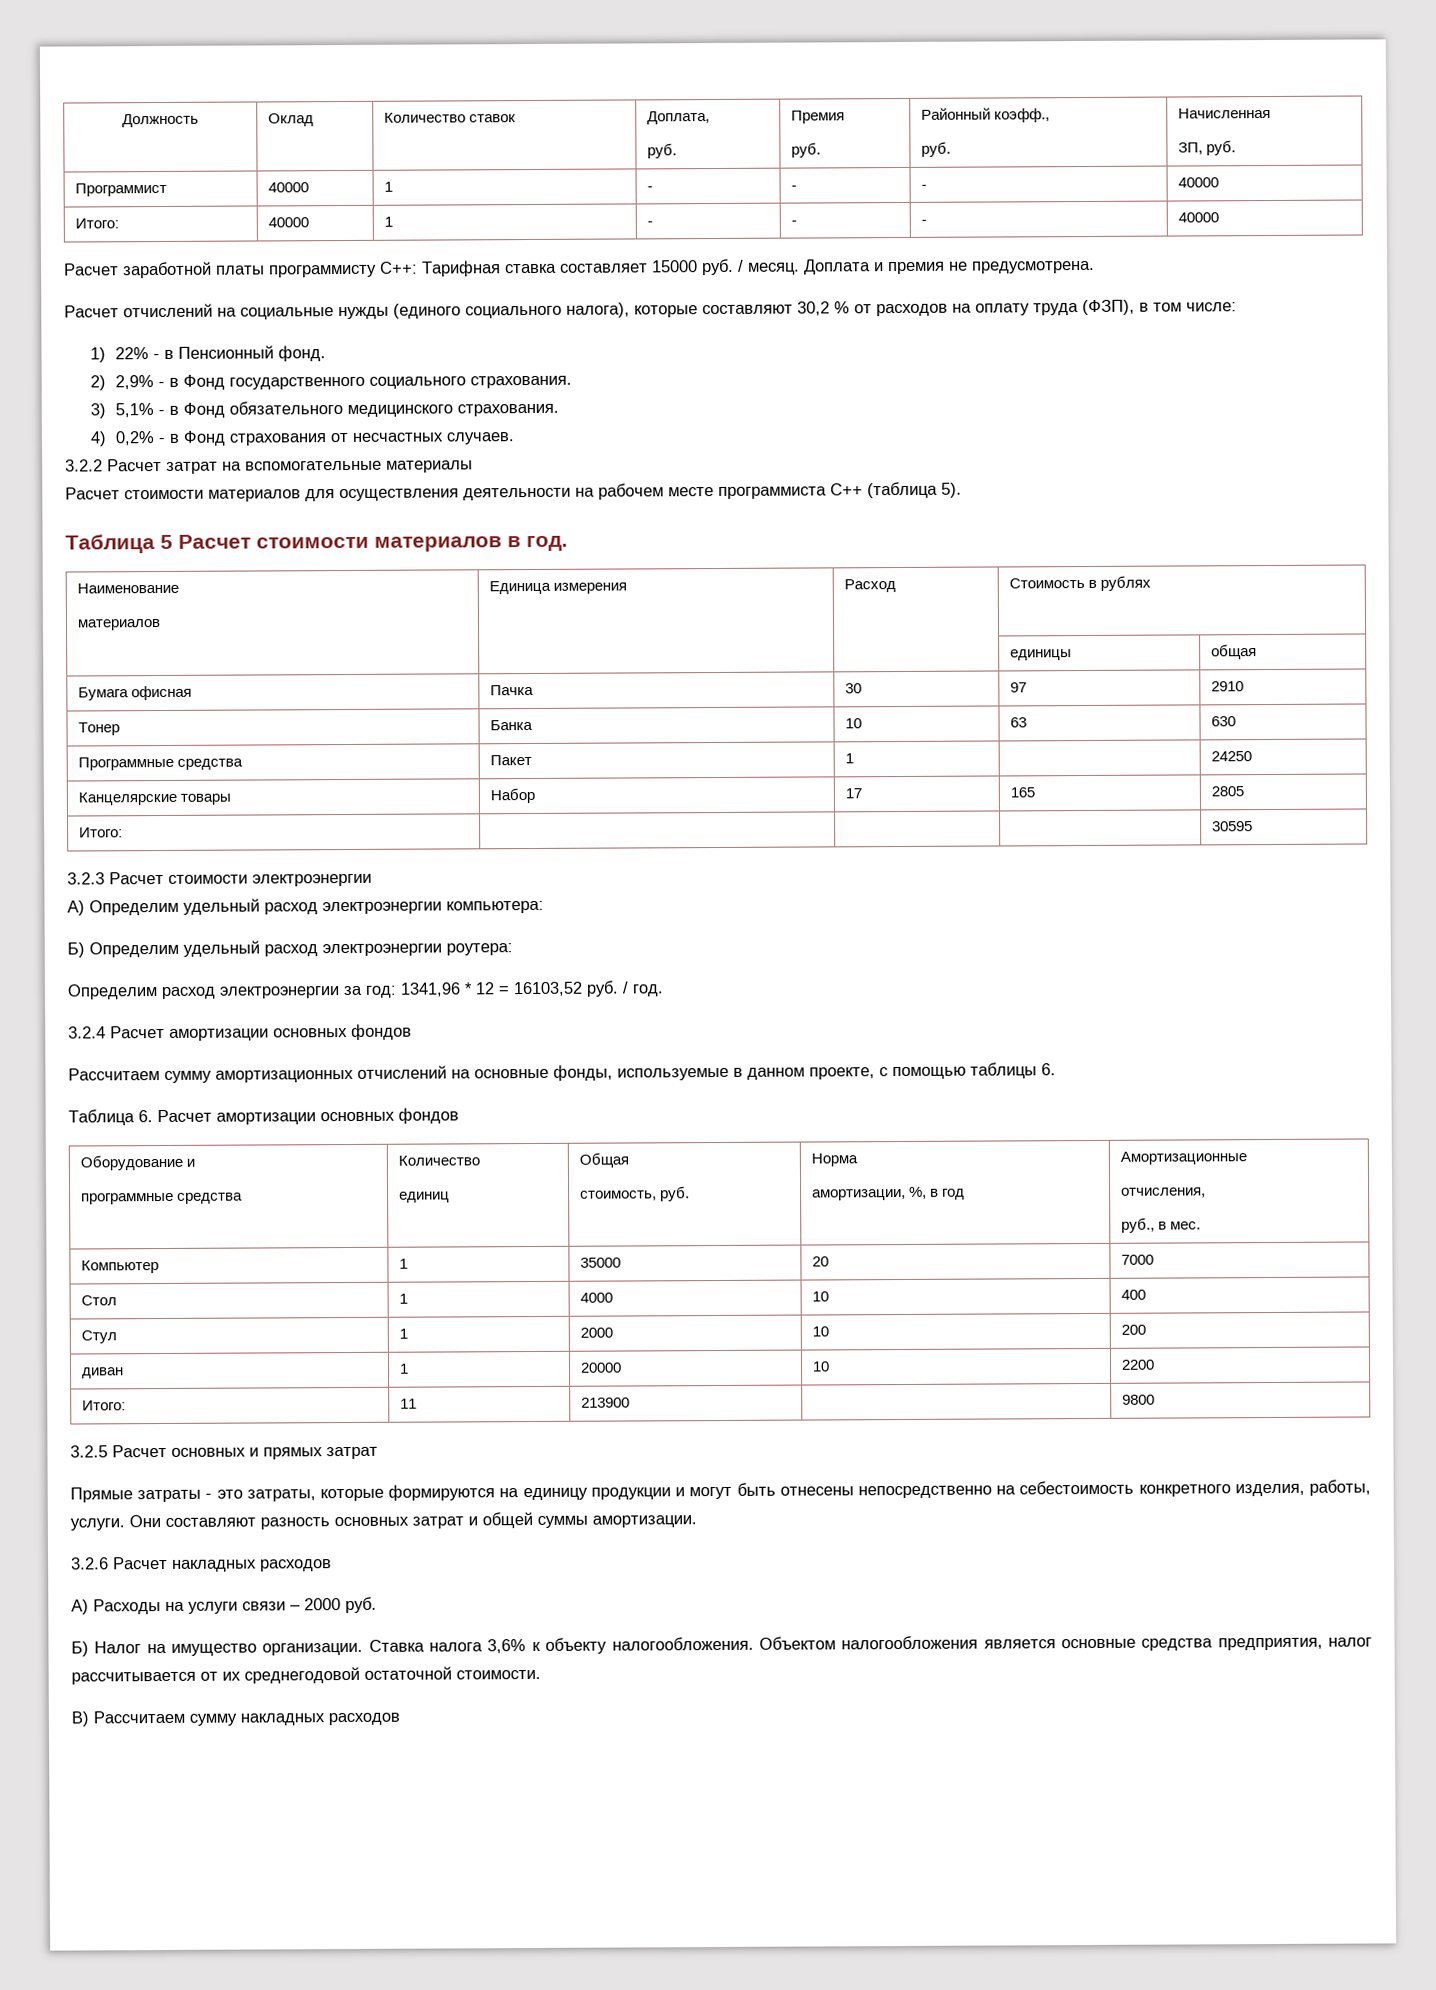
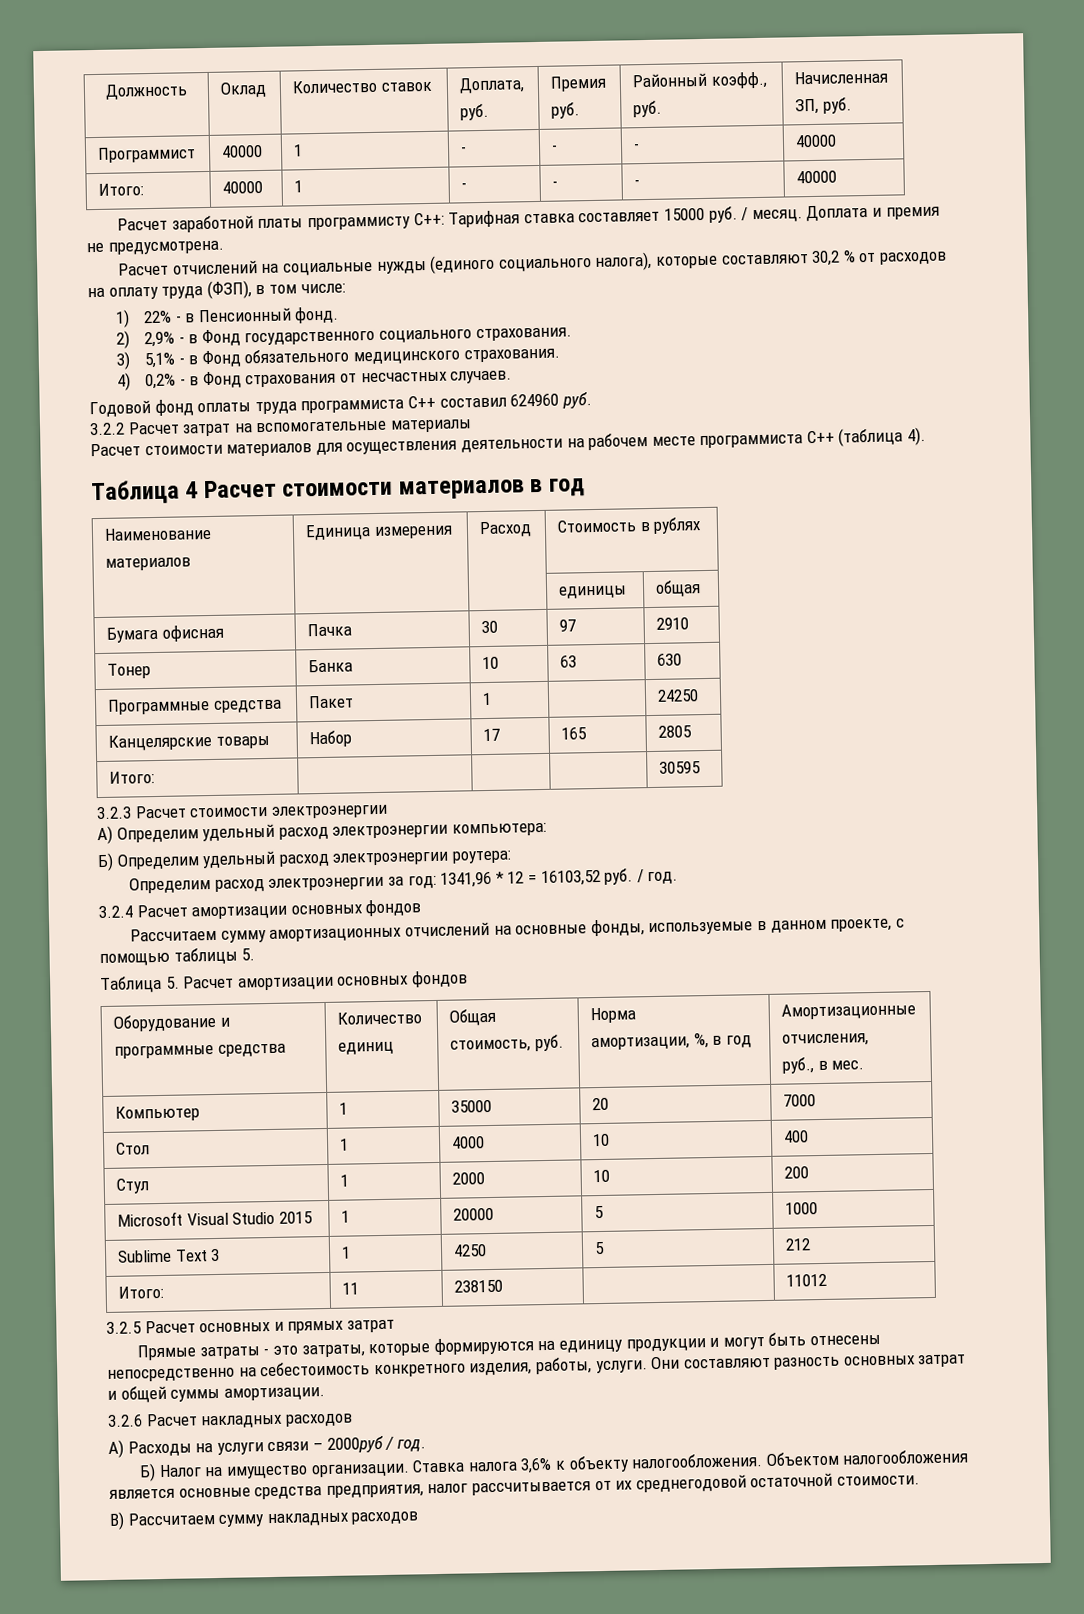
+ Годовой фонд оплаты труда программиста C++ составил 624960 руб.
- Расчет стоимости материалов для осуществления деятельности на рабочем месте программиста C++ (таблица 5).
- Таблица 5 Расчет стоимости материалов в год.
+ Расчет стоимости материалов для осуществления деятельности на рабочем месте программиста C++ (таблица 4).
+ Таблица 4 Расчет стоимости материалов в год
- Рассчитаем сумму амортизационных отчислений на основные фонды, используемые в данном проекте, с помощью таблицы 6.
- Таблица 6. Расчет амортизации основных фондов
+ Рассчитаем сумму амортизационных отчислений на основные фонды, используемые в данном проекте, с помощью таблицы 5.
+ Таблица 5. Расчет амортизации основных фондов
- диван | 1 | 20000 | 10 | 2200
+ Microsoft Visual Studio 2015 | 1 | 20000 | 5 | 1000
+ Sublime Text 3 | 1 | 4250 | 5 | 212
- Итого: | 11 | 213900 | | 9800
+ Итого: | 11 | 238150 | | 11012
- А) Расходы на услуги связи – 2000 руб.
+ А) Расходы на услуги связи – 2000руб / год.

